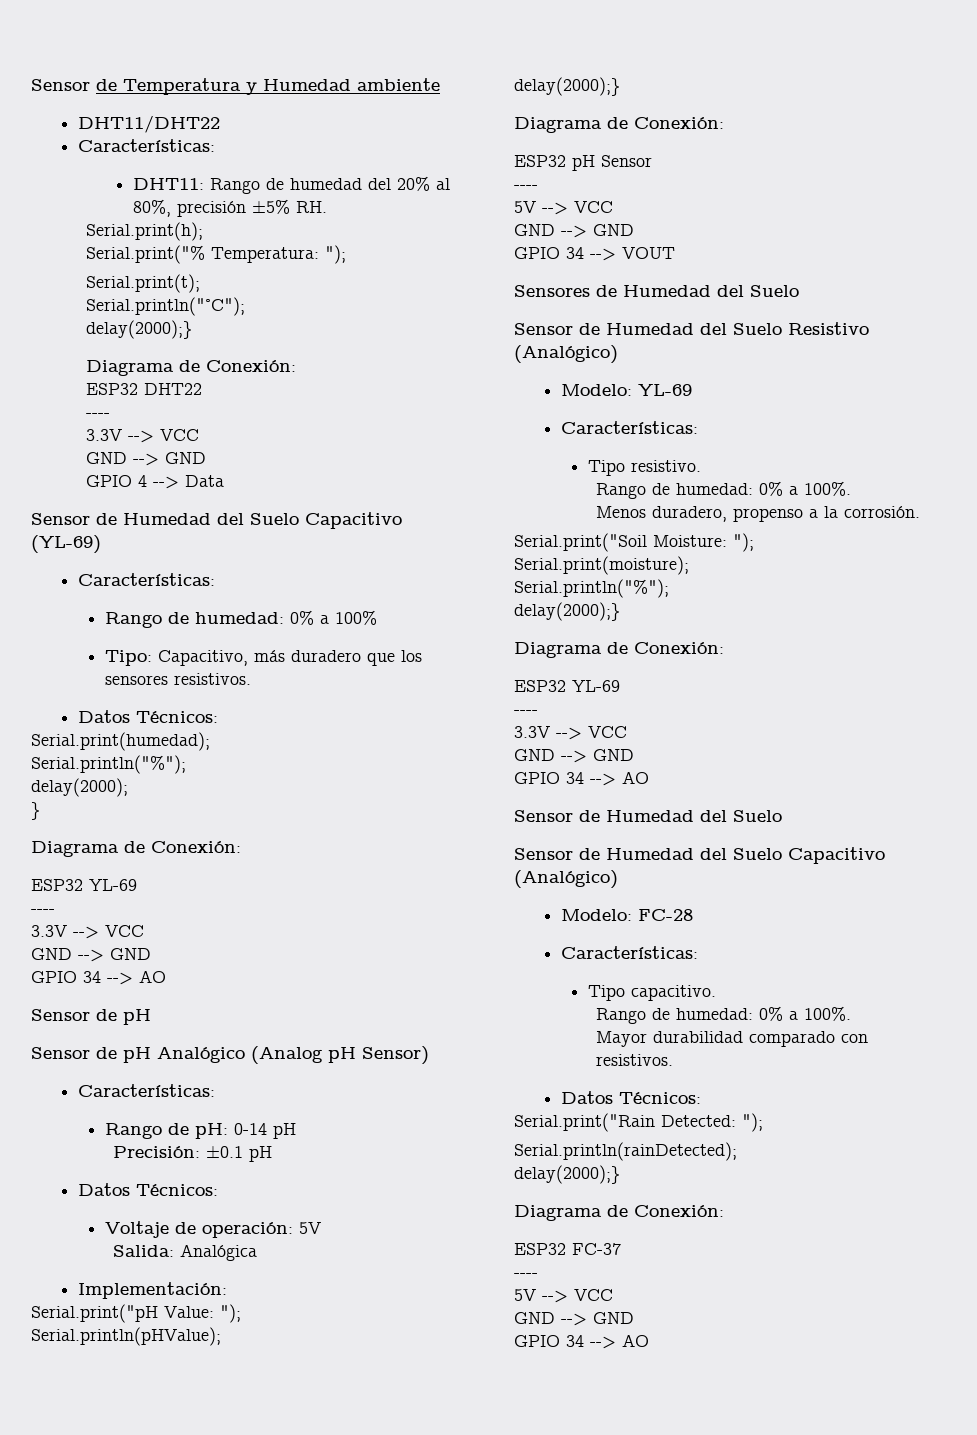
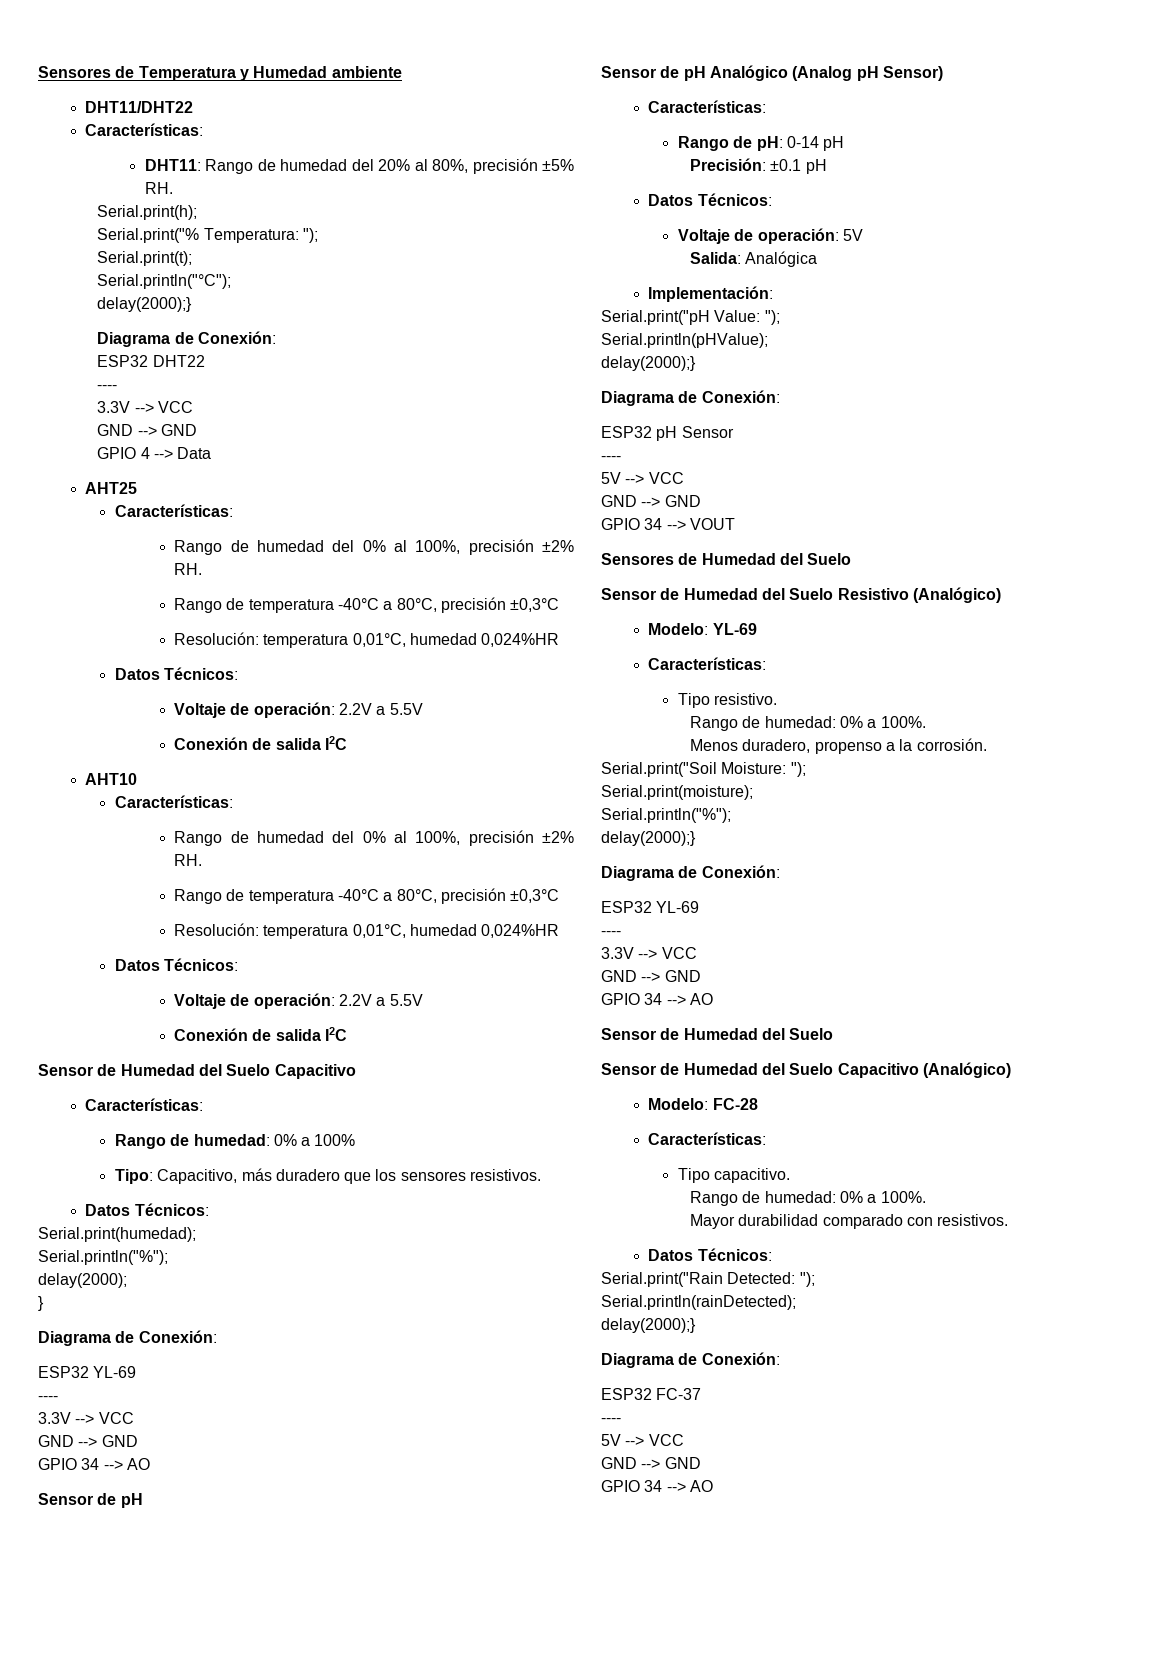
- Sensor de Temperatura y Humedad ambiente
+ Sensores de Temperatura y Humedad ambiente
- Sensor de Humedad del Suelo Capacitivo (YL-69)
+ AHT25
+ Características:
+ Rango de humedad del 0% al 100%, precisión ±2% RH.
+ Rango de temperatura -40°C a 80°C, precisión ±0,3°C
+ Resolución: temperatura 0,01°C, humedad 0,024%HR
+ Datos Técnicos:
+ Voltaje de operación: 2.2V a 5.5V
+ Conexión de salida I2C
+ AHT10
+ Características:
+ Rango de humedad del 0% al 100%, precisión ±2% RH.
+ Rango de temperatura -40°C a 80°C, precisión ±0,3°C
+ Resolución: temperatura 0,01°C, humedad 0,024%HR
+ Datos Técnicos:
+ Voltaje de operación: 2.2V a 5.5V
+ Conexión de salida I2C
+ Sensor de Humedad del Suelo Capacitivo

